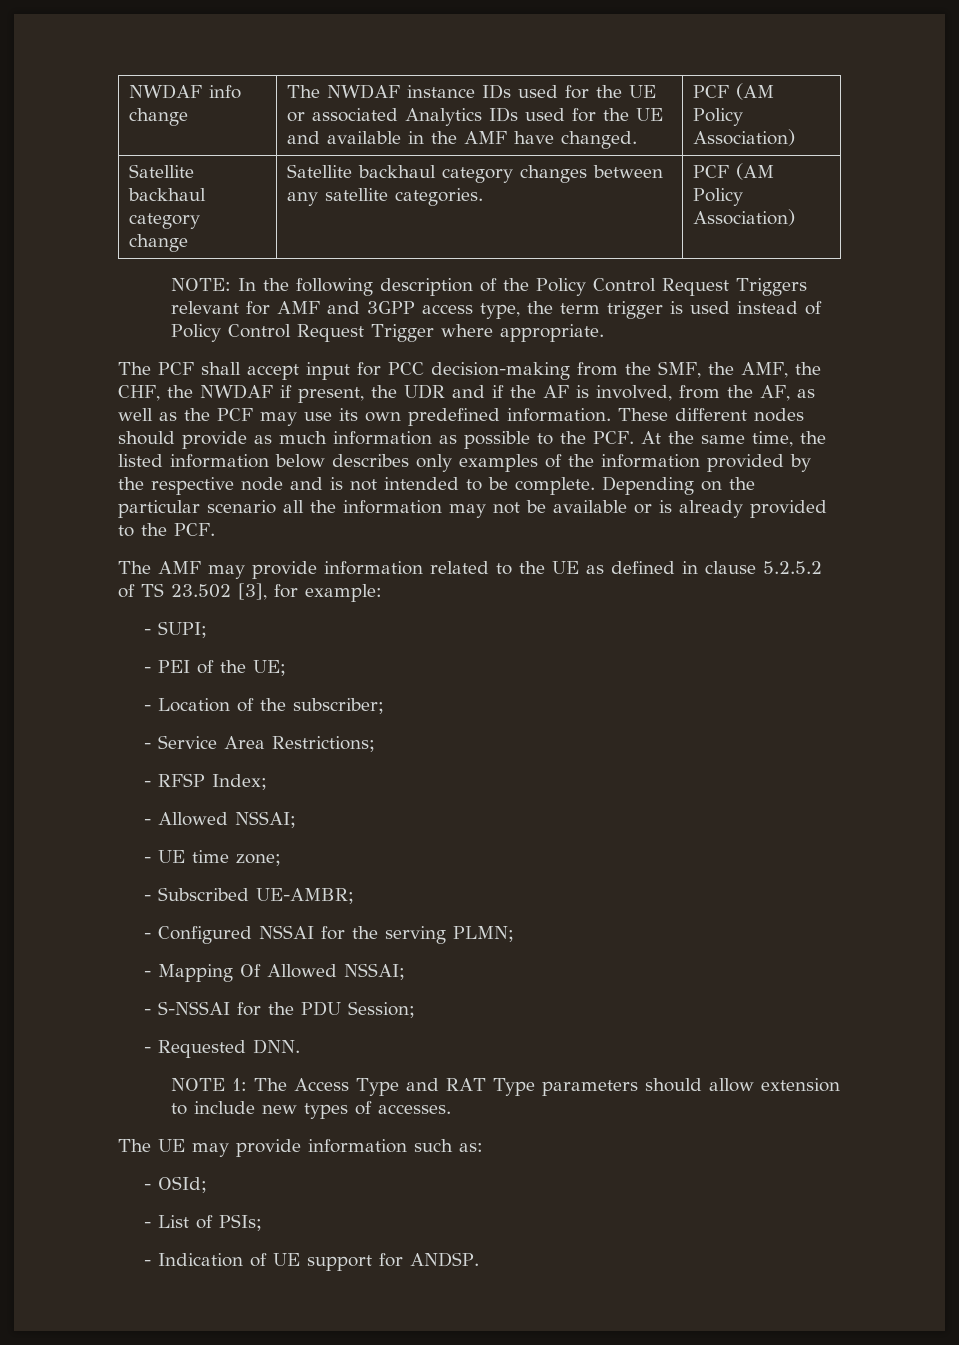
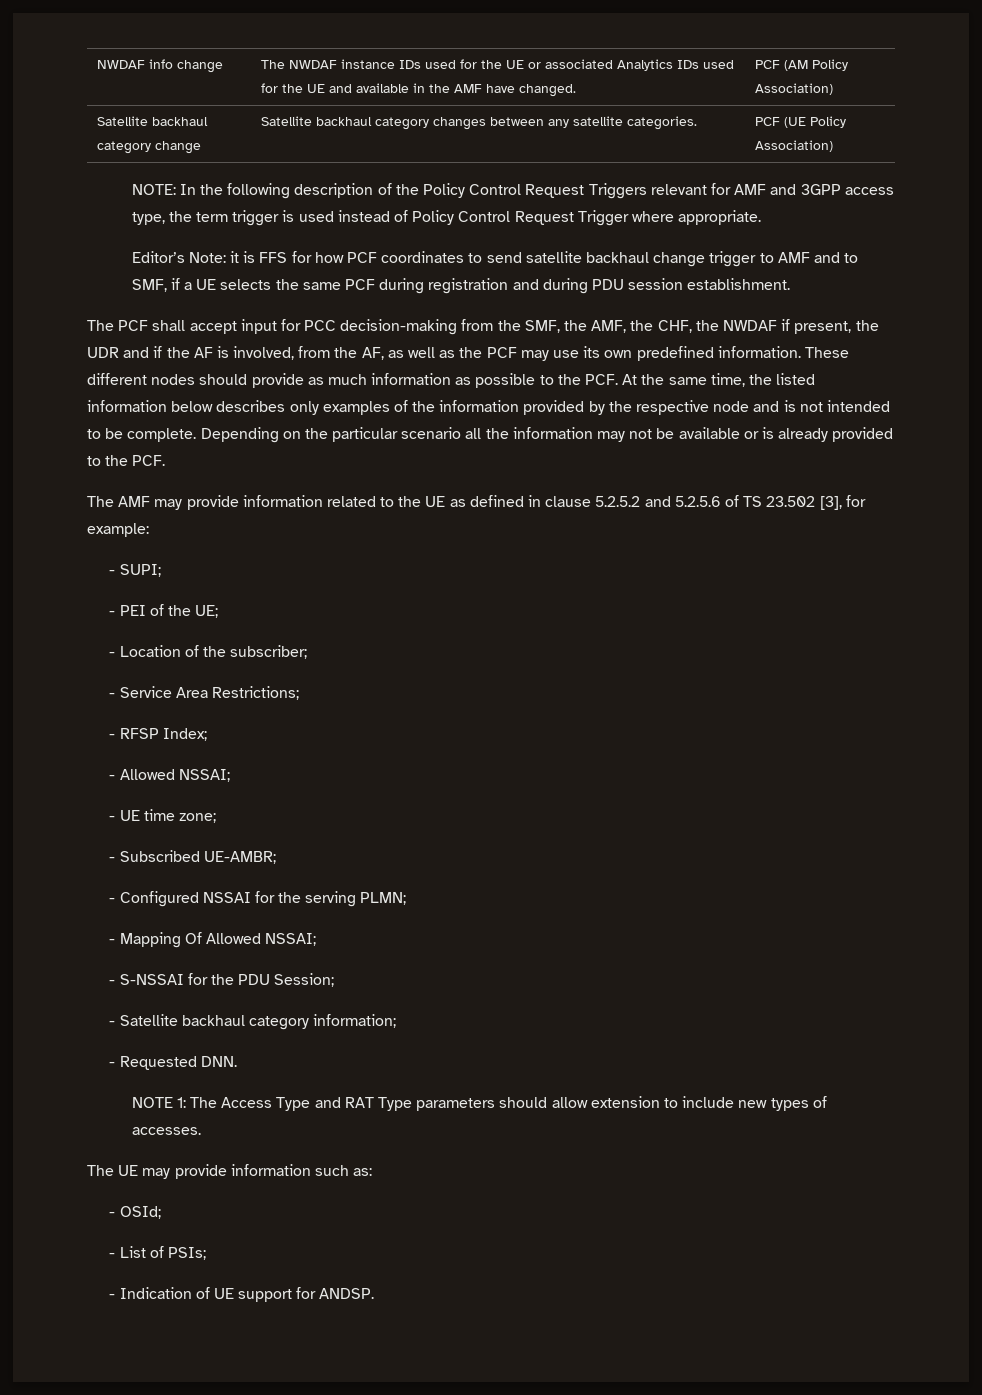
- Satellite backhaul category change | Satellite backhaul category changes between any satellite categories. | PCF (AM Policy Association)
+ Satellite backhaul category change | Satellite backhaul category changes between any satellite categories. | PCF (UE Policy Association)
+ Editor’s Note: it is FFS for how PCF coordinates to send satellite backhaul change trigger to AMF and to SMF, if a UE selects the same PCF during registration and during PDU session establishment.
- The AMF may provide information related to the UE as defined in clause 5.2.5.2 of TS 23.502 [3], for example:
+ The AMF may provide information related to the UE as defined in clause 5.2.5.2 and 5.2.5.6 of TS 23.502 [3], for example:
+ - Satellite backhaul category information;

